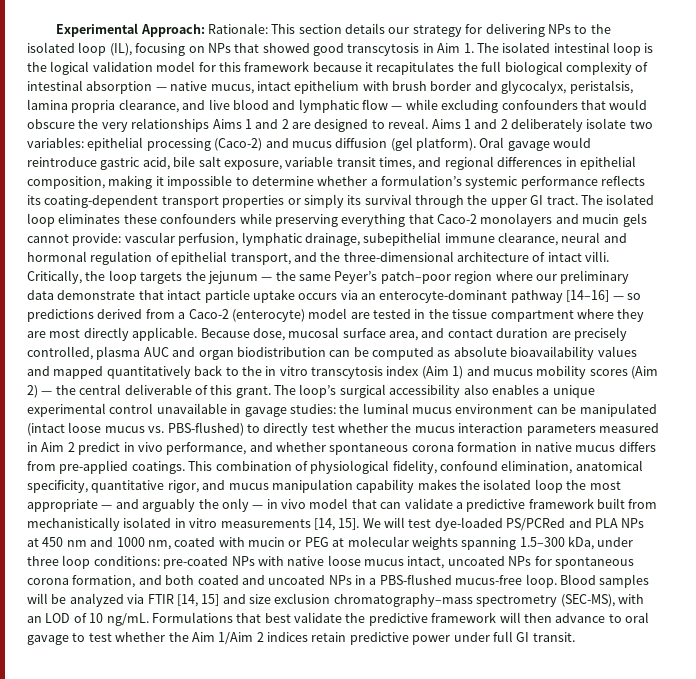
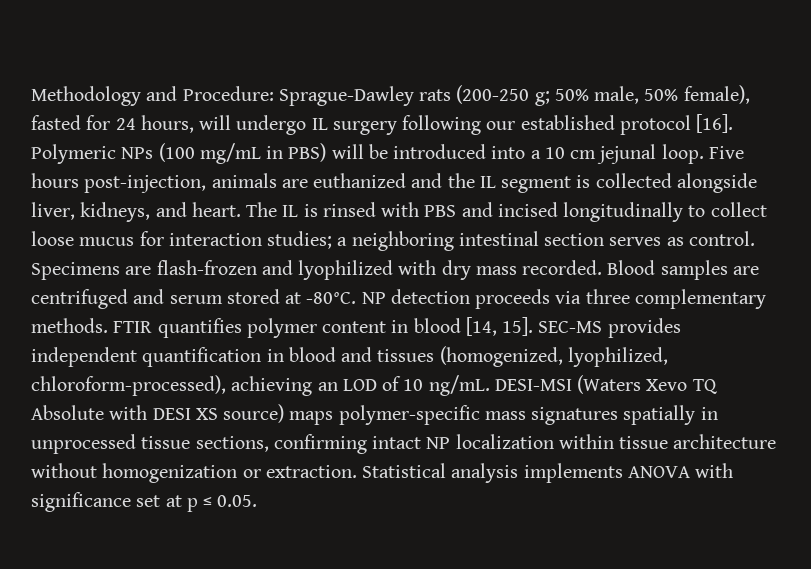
- Experimental Approach: Rationale: This section details our strategy for delivering NPs to the isolated loop (IL), focusing on NPs that showed good transcytosis in Aim 1. The isolated intestinal loop is the logical validation model for this framework because it recapitulates the full biological complexity of intestinal absorption — native mucus, intact epithelium with brush border and glycocalyx, peristalsis, lamina propria clearance, and live blood and lymphatic flow — while excluding confounders that would obscure the very relationships Aims 1 and 2 are designed to reveal. Aims 1 and 2 deliberately isolate two variables: epithelial processing (Caco-2) and mucus diffusion (gel platform). Oral gavage would reintroduce gastric acid, bile salt exposure, variable transit times, and regional differences in epithelial composition, making it impossible to determine whether a formulation’s systemic performance reflects its coating-dependent transport properties or simply its survival through the upper GI tract. The isolated loop eliminates these confounders while preserving everything that Caco-2 monolayers and mucin gels cannot provide: vascular perfusion, lymphatic drainage, subepithelial immune clearance, neural and hormonal regulation of epithelial transport, and the three-dimensional architecture of intact villi. Critically, the loop targets the jejunum — the same Peyer’s patch–poor region where our preliminary data demonstrate that intact particle uptake occurs via an enterocyte-dominant pathway [14–16] — so predictions derived from a Caco-2 (enterocyte) model are tested in the tissue compartment where they are most directly applicable. Because dose, mucosal surface area, and contact duration are precisely controlled, plasma AUC and organ biodistribution can be computed as absolute bioavailability values and mapped quantitatively back to the in vitro transcytosis index (Aim 1) and mucus mobility scores (Aim 2) — the central deliverable of this grant. The loop’s surgical accessibility also enables a unique experimental control unavailable in gavage studies: the luminal mucus environment can be manipulated (intact loose mucus vs. PBS-flushed) to directly test whether the mucus interaction parameters measured in Aim 2 predict in vivo performance, and whether spontaneous corona formation in native mucus differs from pre-applied coatings. This combination of physiological fidelity, confound elimination, anatomical specificity, quantitative rigor, and mucus manipulation capability makes the isolated loop the most appropriate — and arguably the only — in vivo model that can validate a predictive framework built from mechanistically isolated in vitro measurements [14, 15]. We will test dye-loaded PS/PCRed and PLA NPs at 450 nm and 1000 nm, coated with mucin or PEG at molecular weights spanning 1.5–300 kDa, under three loop conditions: pre-coated NPs with native loose mucus intact, uncoated NPs for spontaneous corona formation, and both coated and uncoated NPs in a PBS-flushed mucus-free loop. Blood samples will be analyzed via FTIR [14, 15] and size exclusion chromatography–mass spectrometry (SEC-MS), with an LOD of 10 ng/mL.
+ Methodology and Procedure: Sprague-Dawley rats (200-250 g; 50% male, 50% female), fasted for 24 hours, will undergo IL surgery following our established protocol [16]. Polymeric NPs (100 mg/mL in PBS) will be introduced into a 10 cm jejunal loop. Five hours post-injection, animals are euthanized and the IL segment is collected alongside liver, kidneys, and heart. The IL is rinsed with PBS and incised longitudinally to collect loose mucus for interaction studies; a neighboring intestinal section serves as control. Specimens are flash-frozen and lyophilized with dry mass recorded. Blood samples are centrifuged and serum stored at -80°C. NP detection proceeds via three complementary methods. FTIR quantifies polymer content in blood [14, 15]. SEC-MS provides independent quantification in blood and tissues (homogenized, lyophilized, chloroform-processed), achieving an LOD of 10 ng/mL.
- Formulations that best validate the predictive framework will then advance to oral gavage to test whether the Aim 1/Aim 2 indices retain predictive power under full GI transit.
+ DESI-MSI (Waters Xevo TQ Absolute with DESI XS source) maps polymer-specific mass signatures spatially in unprocessed tissue sections, confirming intact NP localization within tissue architecture without homogenization or extraction. Statistical analysis implements ANOVA with significance set at p ≤ 0.05.

